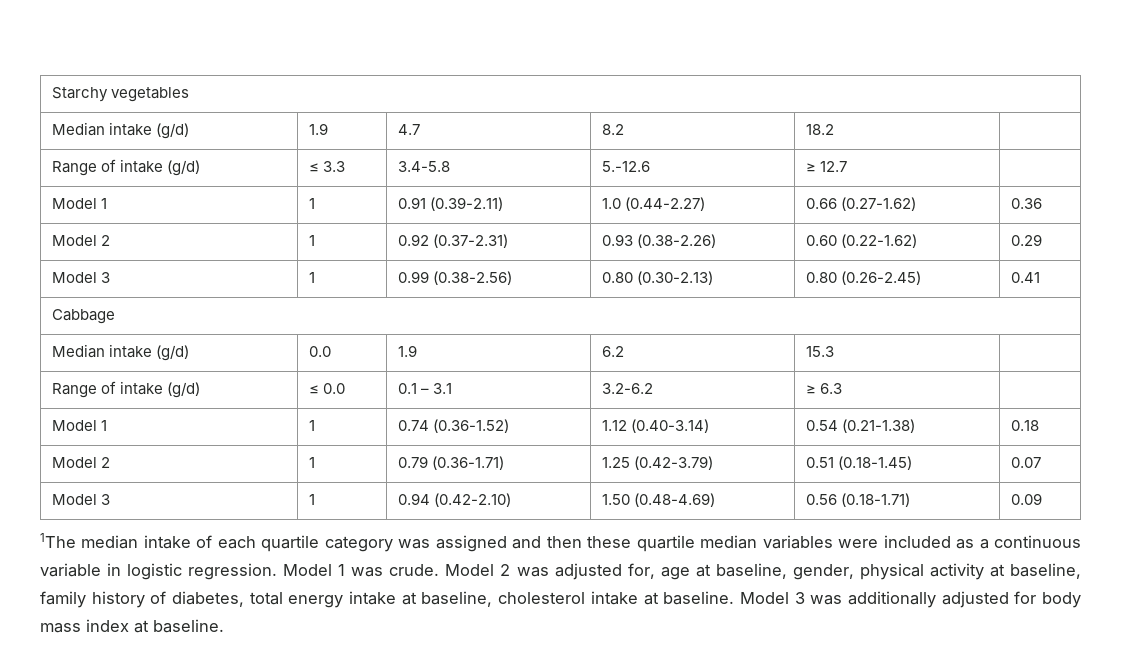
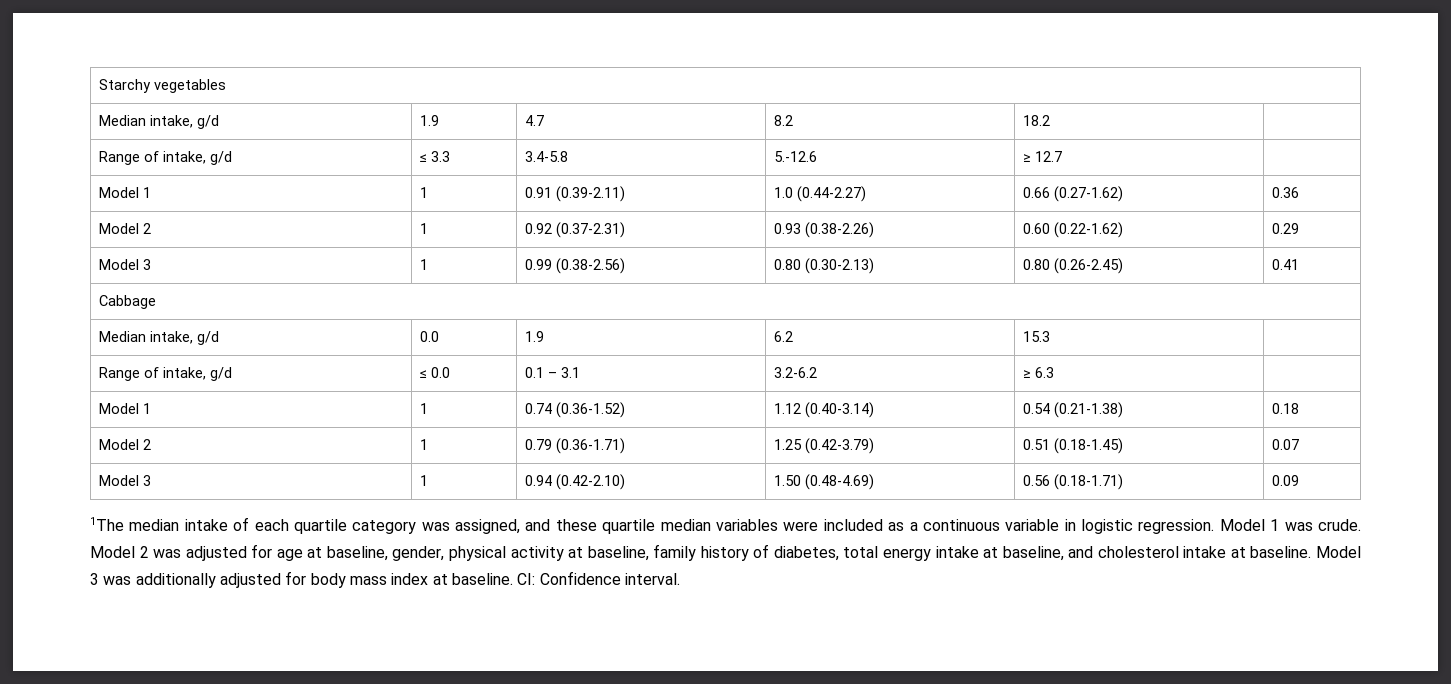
- Median intake (g/d) | 1.9 | 4.7 | 8.2 | 18.2 |
+ Median intake, g/d | 1.9 | 4.7 | 8.2 | 18.2 |
- Range of intake (g/d) | ≤ 3.3 | 3.4-5.8 | 5.-12.6 | ≥ 12.7 |
+ Range of intake, g/d | ≤ 3.3 | 3.4-5.8 | 5.-12.6 | ≥ 12.7 |
- Median intake (g/d) | 0.0 | 1.9 | 6.2 | 15.3 |
+ Median intake, g/d | 0.0 | 1.9 | 6.2 | 15.3 |
- Range of intake (g/d) | ≤ 0.0 | 0.1 – 3.1 | 3.2-6.2 | ≥ 6.3 |
+ Range of intake, g/d | ≤ 0.0 | 0.1 – 3.1 | 3.2-6.2 | ≥ 6.3 |
- 1The median intake of each quartile category was assigned and then these quartile median variables were included as a continuous variable in logistic regression.
+ 1The median intake of each quartile category was assigned, and these quartile median variables were included as a continuous variable in logistic regression.
- Model 2 was adjusted for, age at baseline, gender, physical activity at baseline, family history of diabetes, total energy intake at baseline, cholesterol intake at baseline.
+ Model 2 was adjusted for age at baseline, gender, physical activity at baseline, family history of diabetes, total energy intake at baseline, and cholesterol intake at baseline.
+ CI: Confidence interval.

